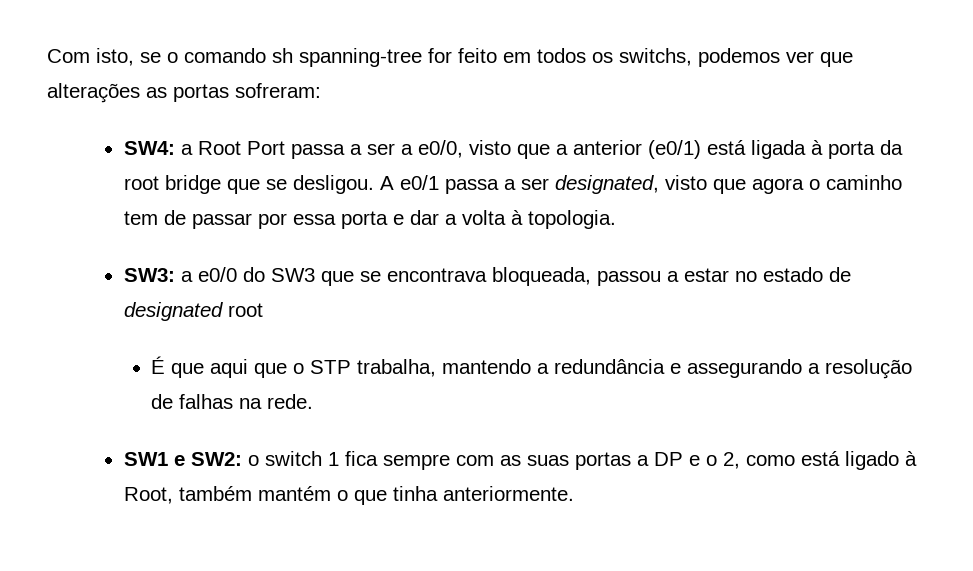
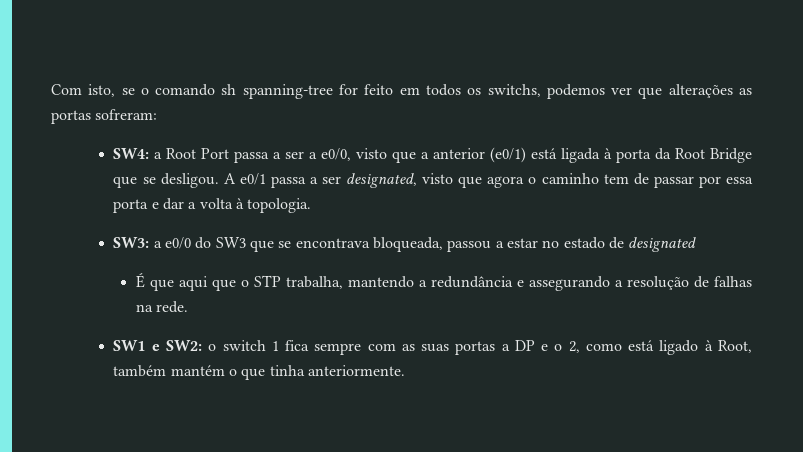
- SW4: a Root Port passa a ser a e0/0, visto que a anterior (e0/1) está ligada à porta da root bridge que se desligou.
+ SW4: a Root Port passa a ser a e0/0, visto que a anterior (e0/1) está ligada à porta da Root Bridge que se desligou.
- SW3: a e0/0 do SW3 que se encontrava bloqueada, passou a estar no estado de designated root
+ SW3: a e0/0 do SW3 que se encontrava bloqueada, passou a estar no estado de designated

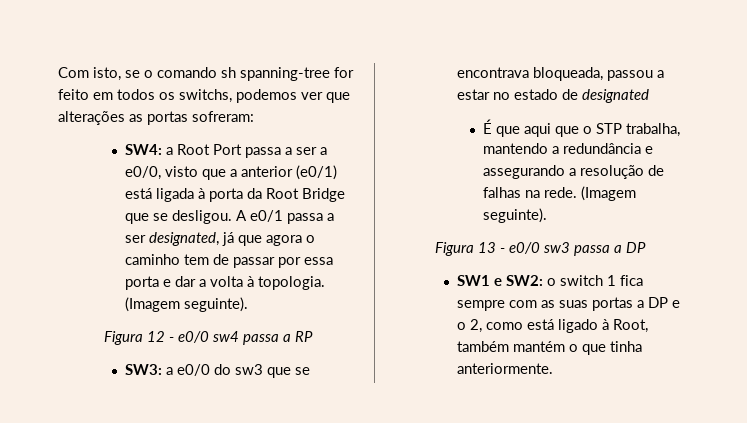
- A e0/1 passa a ser designated, visto que agora o caminho tem de passar por essa porta e dar a volta à topologia.
+ A e0/1 passa a ser designated, já que agora o caminho tem de passar por essa porta e dar a volta à topologia. (Imagem seguinte).
+ Figura 12 - e0/0 sw4 passa a RP
- SW3: a e0/0 do SW3 que se encontrava bloqueada, passou a estar no estado de designated
+ SW3: a e0/0 do sw3 que se encontrava bloqueada, passou a estar no estado de designated
- É que aqui que o STP trabalha, mantendo a redundância e assegurando a resolução de falhas na rede.
+ É que aqui que o STP trabalha, mantendo a redundância e assegurando a resolução de falhas na rede. (Imagem seguinte).
+ Figura 13 - e0/0 sw3 passa a DP

